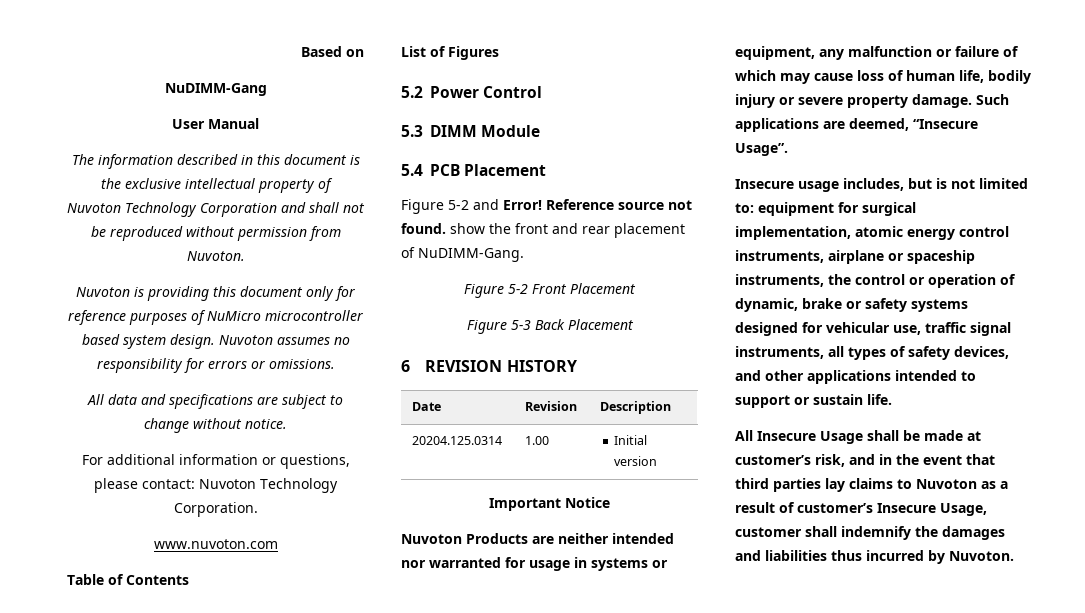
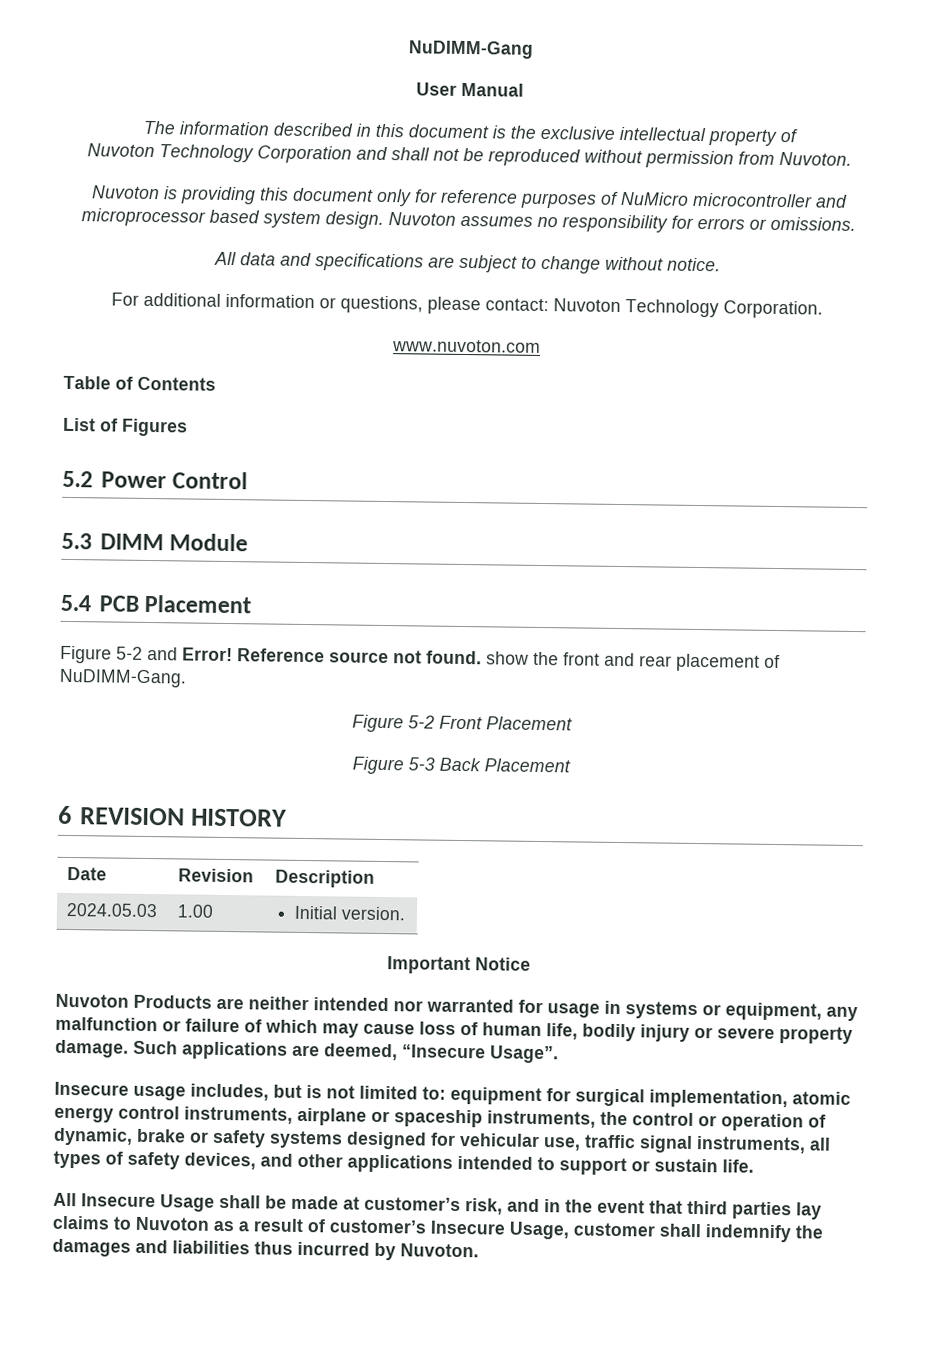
- Based on
- Nuvoton is providing this document only for reference purposes of NuMicro microcontroller based system design.
+ Nuvoton is providing this document only for reference purposes of NuMicro microcontroller and microprocessor based system design.
- 20204.125.0314 | 1.00 | Initial version
+ 2024.05.03 | 1.00 | Initial version.

